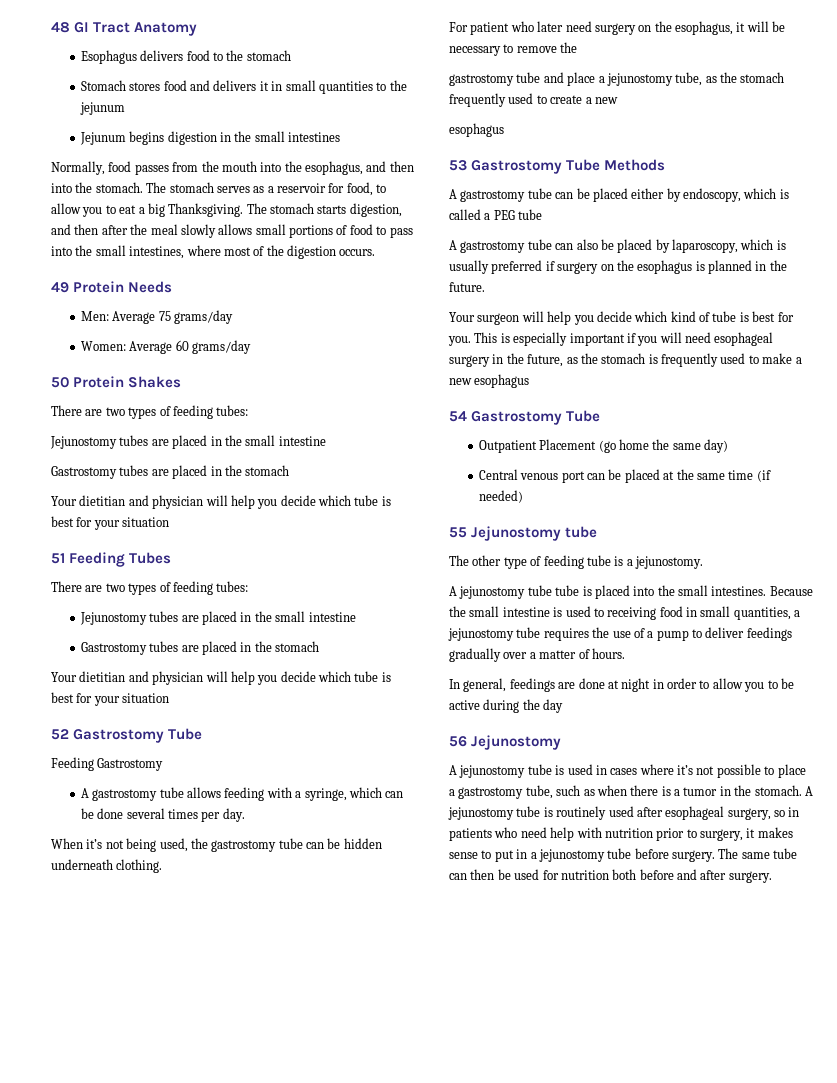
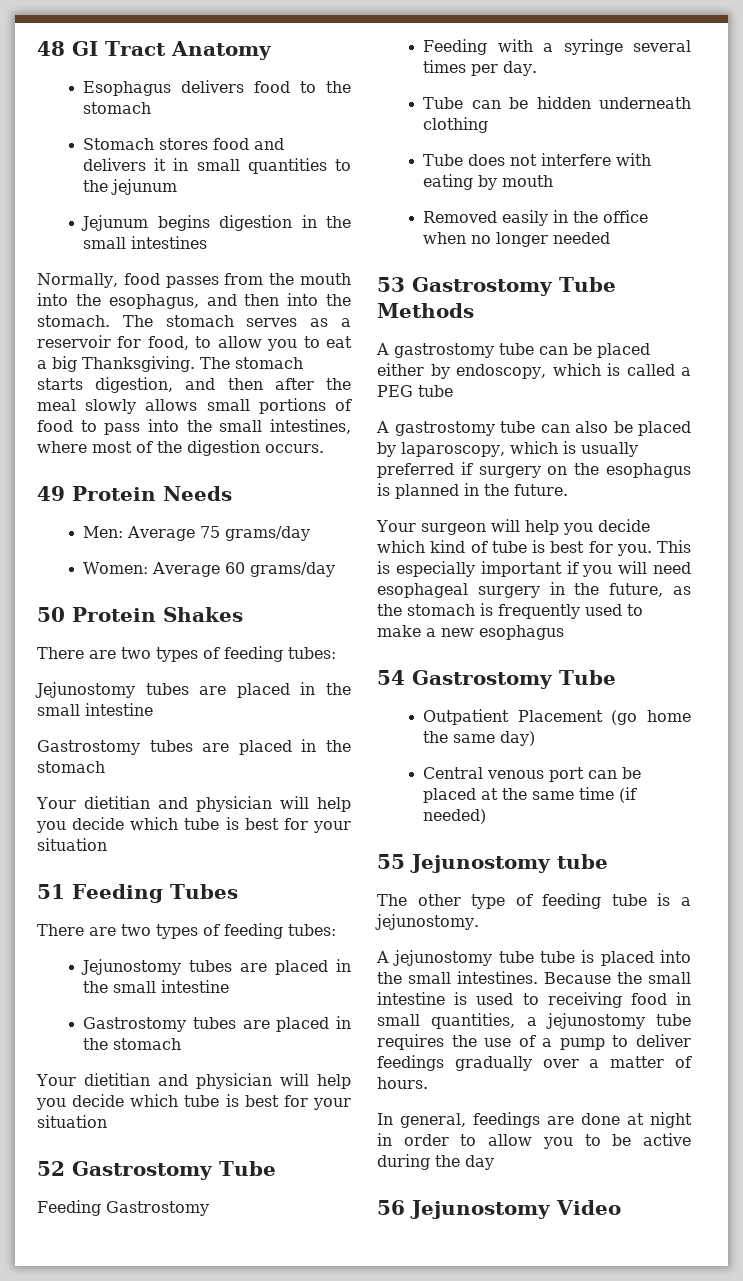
- A gastrostomy tube allows feeding with a syringe, which can be done several times per day.
- When it’s not being used, the gastrostomy tube can be hidden underneath clothing.
- For patient who later need surgery on the esophagus, it will be necessary to remove the
- gastrostomy tube and place a jejunostomy tube, as the stomach frequently used to create a new
- esophagus
+ Feeding with a syringe several times per day.
+ Tube can be hidden underneath clothing
+ Tube does not interfere with eating by mouth
+ Removed easily in the office when no longer needed
- 56 Jejunostomy
- A jejunostomy tube is used in cases where it’s not possible to place a gastrostomy tube, such as when there is a tumor in the stomach. A jejunostomy tube is routinely used after esophageal surgery, so in patients who need help with nutrition prior to surgery, it makes sense to put in a jejunostomy tube before surgery. The same tube can then be used for nutrition both before and after surgery.
+ 56 Jejunostomy Video

